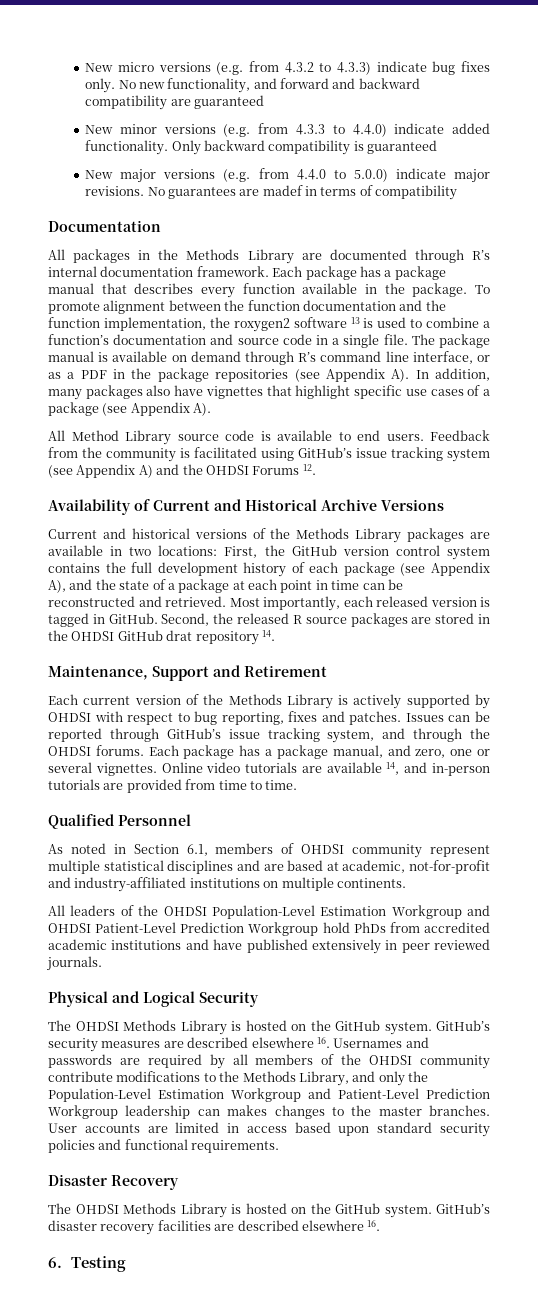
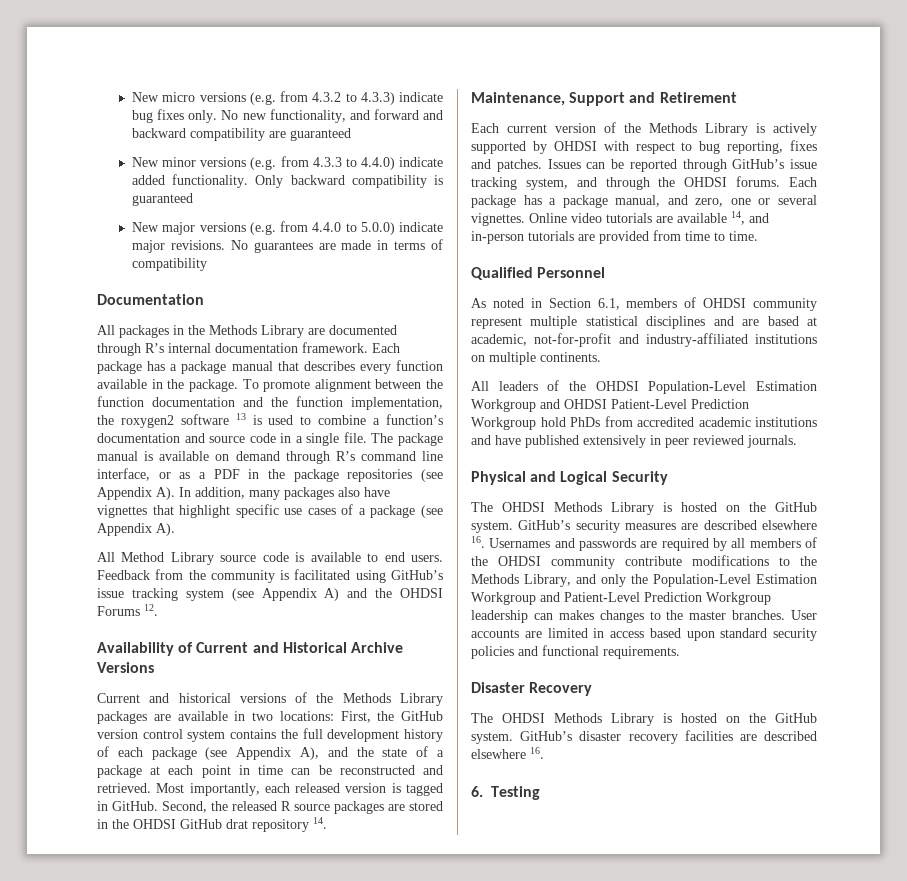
- No guarantees are madef in terms of compatibility
+ No guarantees are made in terms of compatibility

